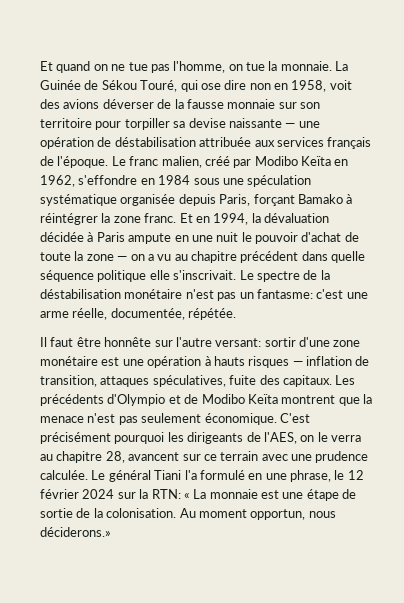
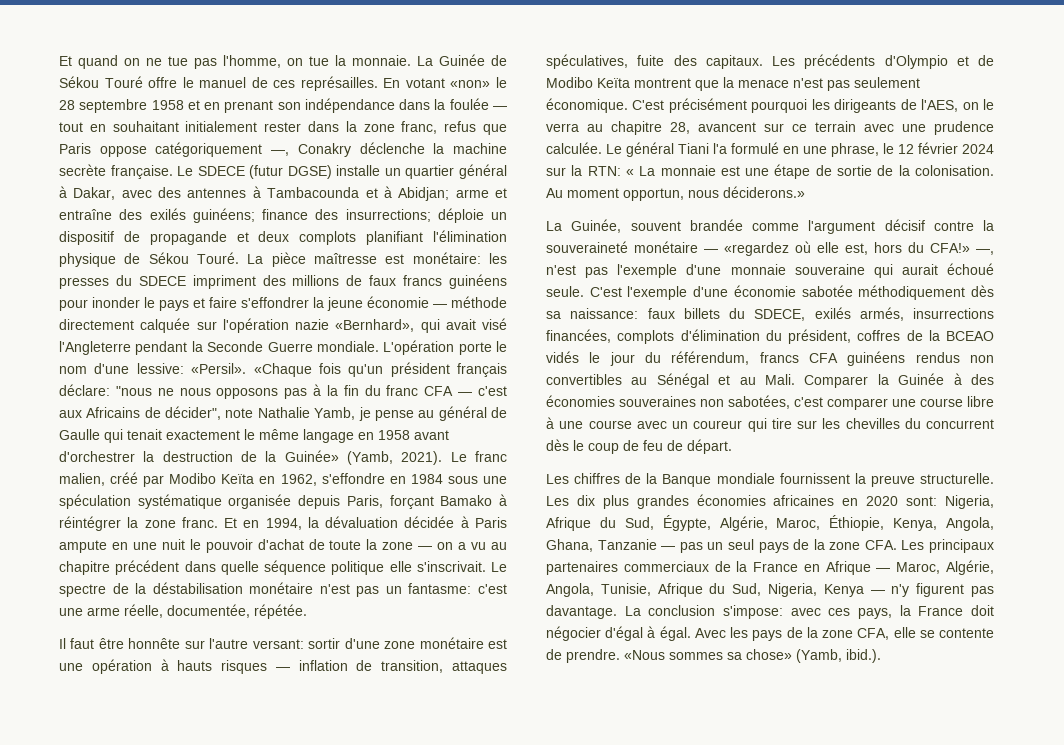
- La Guinée de Sékou Touré, qui ose dire non en 1958, voit des avions déverser de la fausse monnaie sur son territoire pour torpiller sa devise naissante — une opération de déstabilisation attribuée aux services français de l'époque.
+ La Guinée de Sékou Touré offre le manuel de ces représailles. En votant «non» le 28 septembre 1958 et en prenant son indépendance dans la foulée — tout en souhaitant initialement rester dans la zone franc, refus que Paris oppose catégoriquement —, Conakry déclenche la machine secrète française. Le SDECE (futur DGSE) installe un quartier général à Dakar, avec des antennes à Tambacounda et à Abidjan; arme et entraîne des exilés guinéens; finance des insurrections; déploie un dispositif de propagande et deux complots planifiant l'élimination physique de Sékou Touré. La pièce maîtresse est monétaire: les presses du SDECE impriment des millions de faux francs guinéens pour inonder le pays et faire s'effondrer la jeune économie — méthode directement calquée sur l'opération nazie «Bernhard», qui avait visé l'Angleterre pendant la Seconde Guerre mondiale. L'opération porte le nom d'une lessive: «Persil». «Chaque fois qu'un président français déclare: "nous ne nous opposons pas à la fin du franc CFA — c'est aux Africains de décider", note Nathalie Yamb, je pense au général de Gaulle qui tenait exactement le même langage en 1958 avant d'orchestrer la destruction de la Guinée» (Yamb, 2021).
+ La Guinée, souvent brandée comme l'argument décisif contre la souveraineté monétaire — «regardez où elle est, hors du CFA!» —, n'est pas l'exemple d'une monnaie souveraine qui aurait échoué seule. C'est l'exemple d'une économie sabotée méthodiquement dès sa naissance: faux billets du SDECE, exilés armés, insurrections financées, complots d'élimination du président, coffres de la BCEAO vidés le jour du référendum, francs CFA guinéens rendus non convertibles au Sénégal et au Mali. Comparer la Guinée à des économies souveraines non sabotées, c'est comparer une course libre à une course avec un coureur qui tire sur les chevilles du concurrent dès le coup de feu de départ.
+ Les chiffres de la Banque mondiale fournissent la preuve structurelle. Les dix plus grandes économies africaines en 2020 sont: Nigeria, Afrique du Sud, Égypte, Algérie, Maroc, Éthiopie, Kenya, Angola, Ghana, Tanzanie — pas un seul pays de la zone CFA. Les principaux partenaires commerciaux de la France en Afrique — Maroc, Algérie, Angola, Tunisie, Afrique du Sud, Nigeria, Kenya — n'y figurent pas davantage. La conclusion s'impose: avec ces pays, la France doit négocier d'égal à égal. Avec les pays de la zone CFA, elle se contente de prendre. «Nous sommes sa chose» (Yamb, ibid.).

